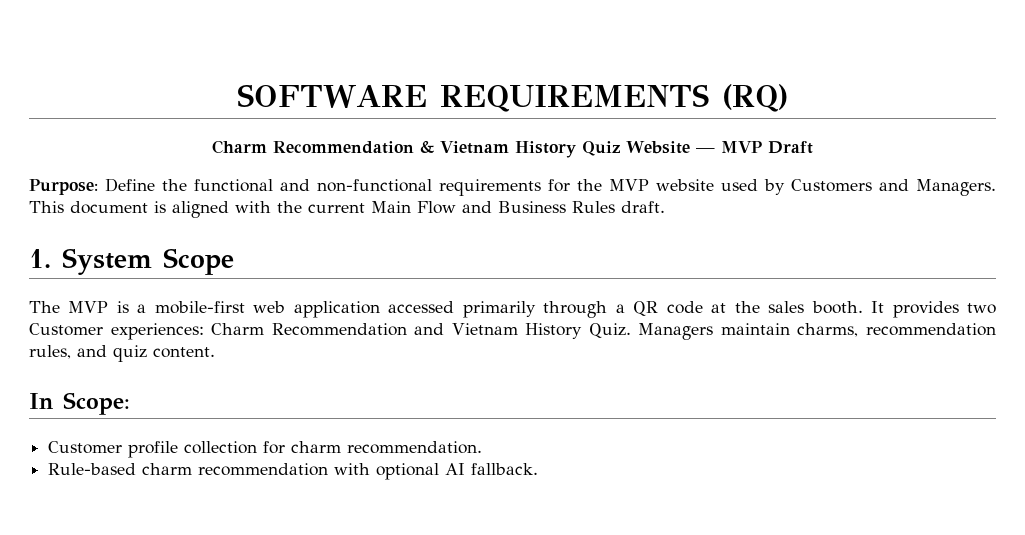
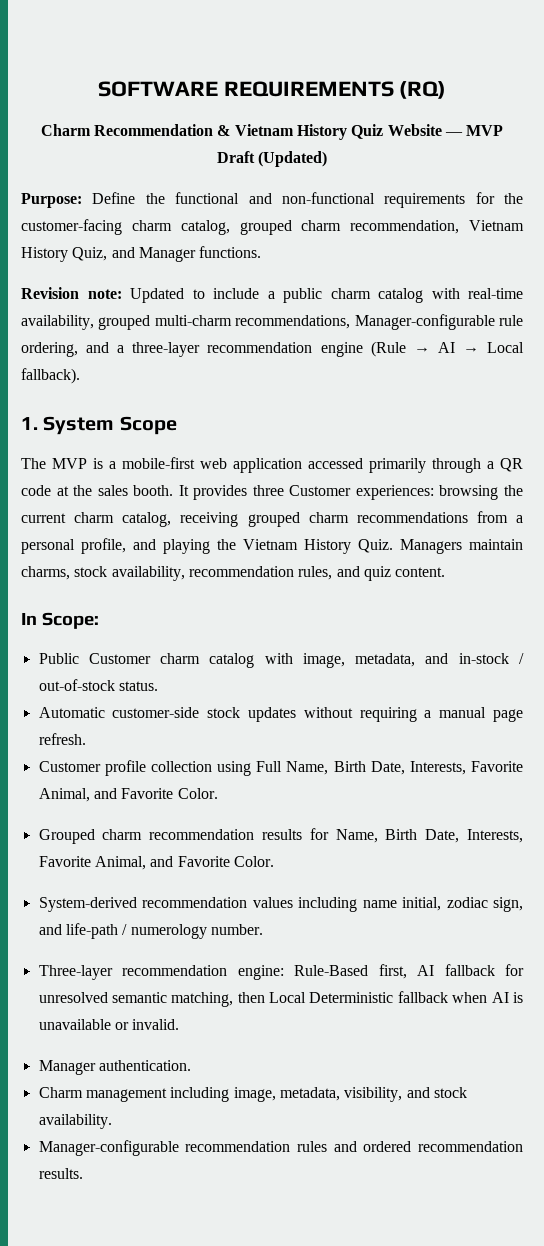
- Charm Recommendation & Vietnam History Quiz Website — MVP Draft
+ Charm Recommendation & Vietnam History Quiz Website — MVP Draft (Updated)
- Purpose: Define the functional and non-functional requirements for the MVP website used by Customers and Managers. This document is aligned with the current Main Flow and Business Rules draft.
+ Purpose: Define the functional and non-functional requirements for the customer-facing charm catalog, grouped charm recommendation, Vietnam History Quiz, and Manager functions.
+ Revision note: Updated to include a public charm catalog with real-time availability, grouped multi-charm recommendations, Manager-configurable rule ordering, and a three-layer recommendation engine (Rule → AI → Local fallback).
- It provides two Customer experiences: Charm Recommendation and Vietnam History Quiz.
+ It provides three Customer experiences: browsing the current charm catalog, receiving grouped charm recommendations from a personal profile, and playing the Vietnam History Quiz.
- Managers maintain charms, recommendation rules, and quiz content.
+ Managers maintain charms, stock availability, recommendation rules, and quiz content.
- Customer profile collection for charm recommendation.
- Rule-based charm recommendation with optional AI fallback.
+ Public Customer charm catalog with image, metadata, and in-stock / out-of-stock status.
+ Automatic customer-side stock updates without requiring a manual page refresh.
+ Customer profile collection using Full Name, Birth Date, Interests, Favorite Animal, and Favorite Color.
+ Grouped charm recommendation results for Name, Birth Date, Interests, Favorite Animal, and Favorite Color.
+ System-derived recommendation values including name initial, zodiac sign, and life-path / numerology number.
+ Three-layer recommendation engine: Rule-Based first, AI fallback for unresolved semantic matching, then Local Deterministic fallback when AI is unavailable or invalid.
+ Manager authentication.
+ Charm management including image, metadata, visibility, and stock availability.
+ Manager-configurable recommendation rules and ordered recommendation results.

